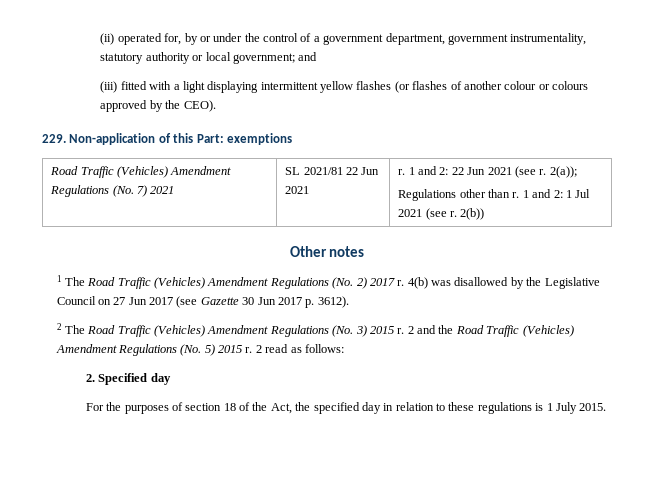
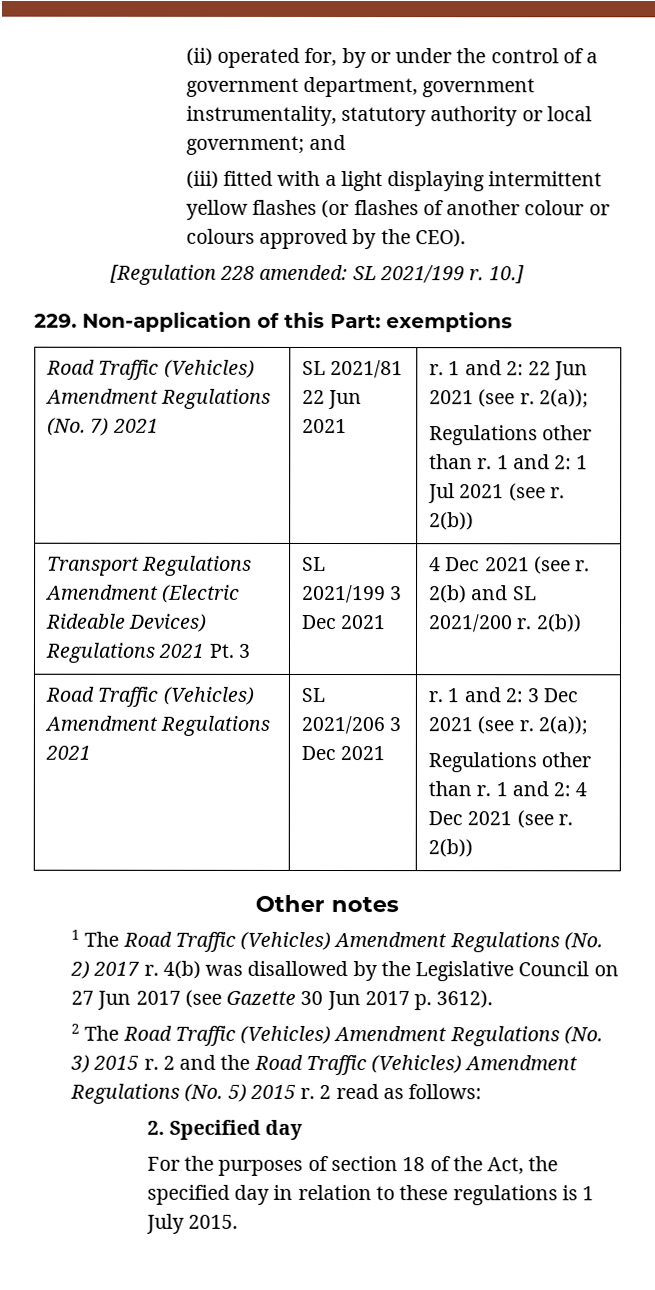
+ [Regulation 228 amended: SL 2021/199 r. 10.]
+ Transport Regulations Amendment (Electric Rideable Devices) Regulations 2021 Pt. 3 | SL 2021/199 3 Dec 2021 | 4 Dec 2021 (see r. 2(b) and SL 2021/200 r. 2(b))
+ Road Traffic (Vehicles) Amendment Regulations 2021 | SL 2021/206 3 Dec 2021 | r. 1 and 2: 3 Dec 2021 (see r. 2(a));
+ Regulations other than r. 1 and 2: 4 Dec 2021 (see r. 2(b))

